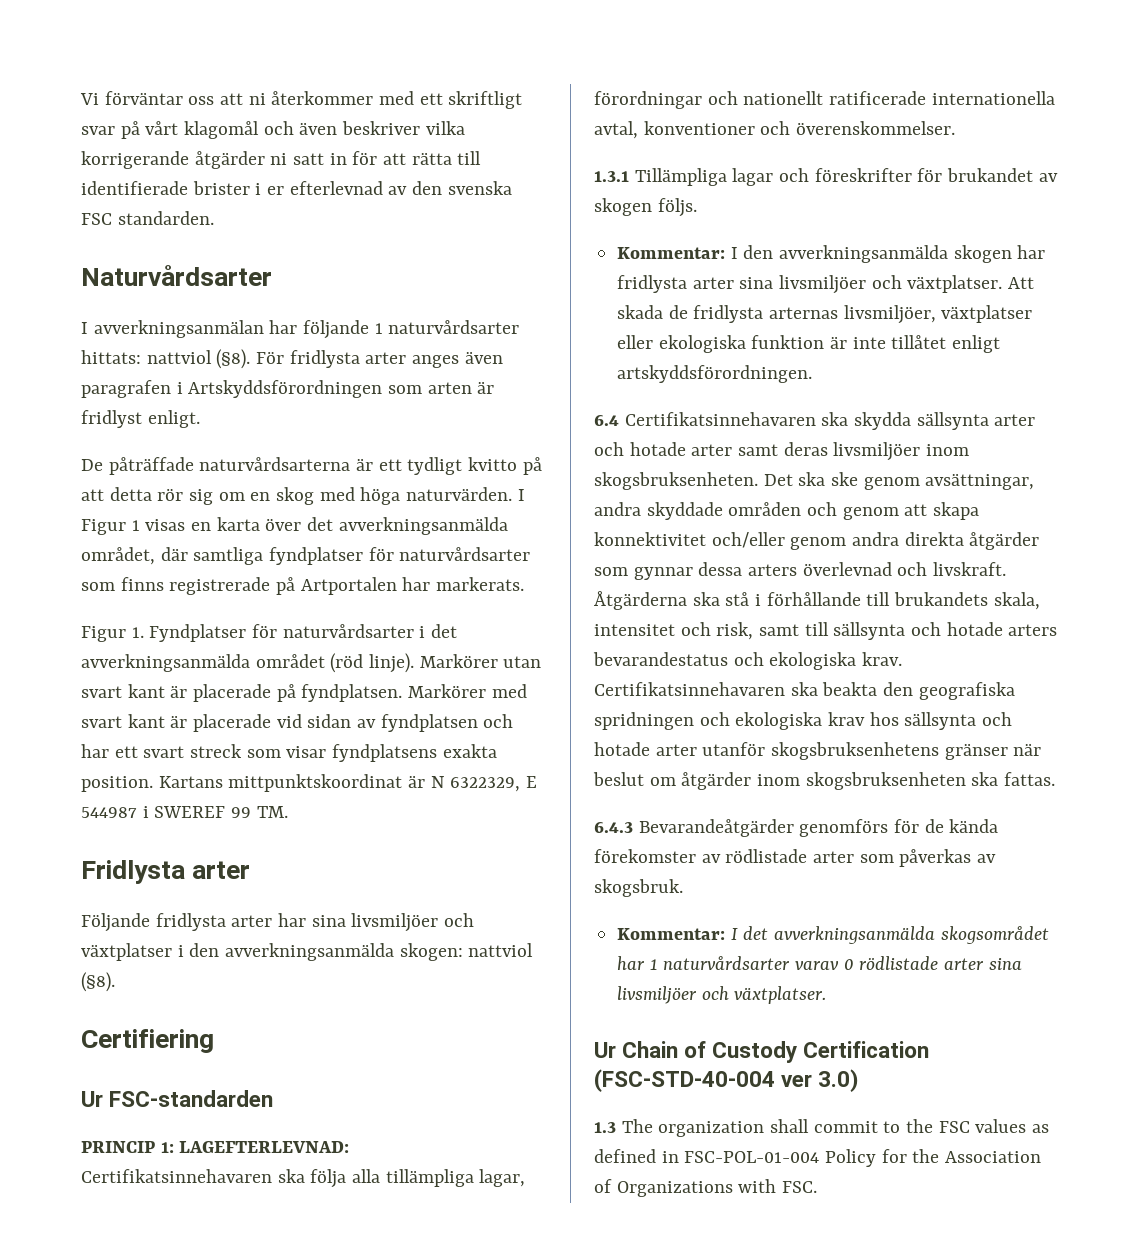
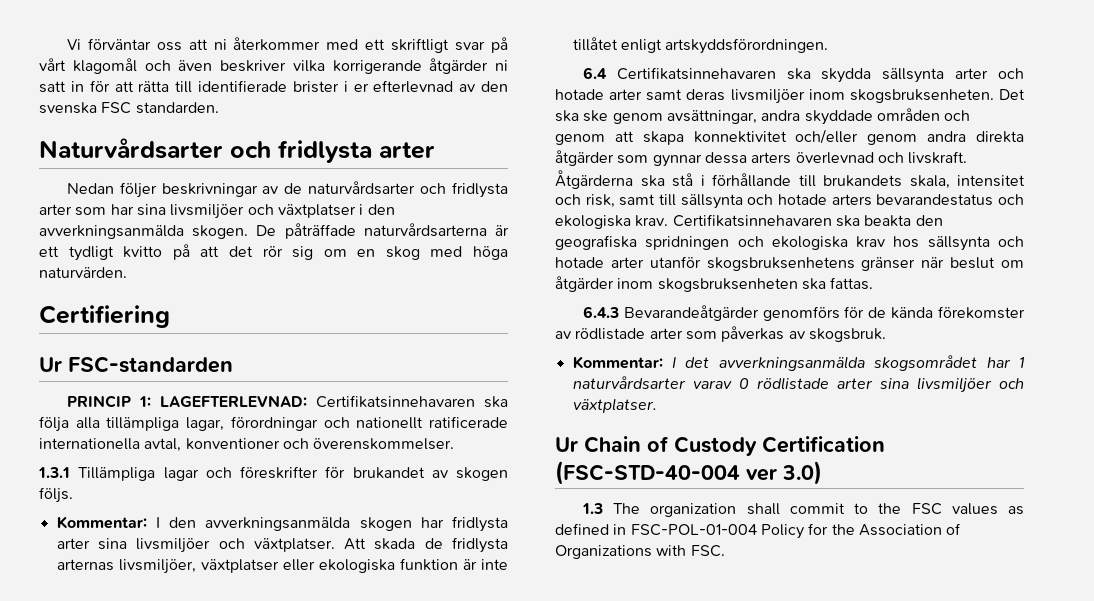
- Naturvårdsarter
- I avverkningsanmälan har följande 1 naturvårdsarter hittats: nattviol (§8). För fridlysta arter anges även paragrafen i Artskyddsförordningen som arten är fridlyst enligt.
- De påträffade naturvårdsarterna är ett tydligt kvitto på att detta rör sig om en skog med höga naturvärden. I Figur 1 visas en karta över det avverkningsanmälda området, där samtliga fyndplatser för naturvårdsarter som finns registrerade på Artportalen har markerats.
- Figur 1. Fyndplatser för naturvårdsarter i det avverkningsanmälda området (röd linje). Markörer utan svart kant är placerade på fyndplatsen. Markörer med svart kant är placerade vid sidan av fyndplatsen och har ett svart streck som visar fyndplatsens exakta position. Kartans mittpunktskoordinat är N 6322329, E 544987 i SWEREF 99 TM.
- Fridlysta arter
- Följande fridlysta arter har sina livsmiljöer och växtplatser i den avverkningsanmälda skogen: nattviol (§8).
+ Naturvårdsarter och fridlysta arter
+ Nedan följer beskrivningar av de naturvårdsarter och fridlysta arter som har sina livsmiljöer och växtplatser i den avverkningsanmälda skogen. De påträffade naturvårdsarterna är ett tydligt kvitto på att det rör sig om en skog med höga naturvärden.

